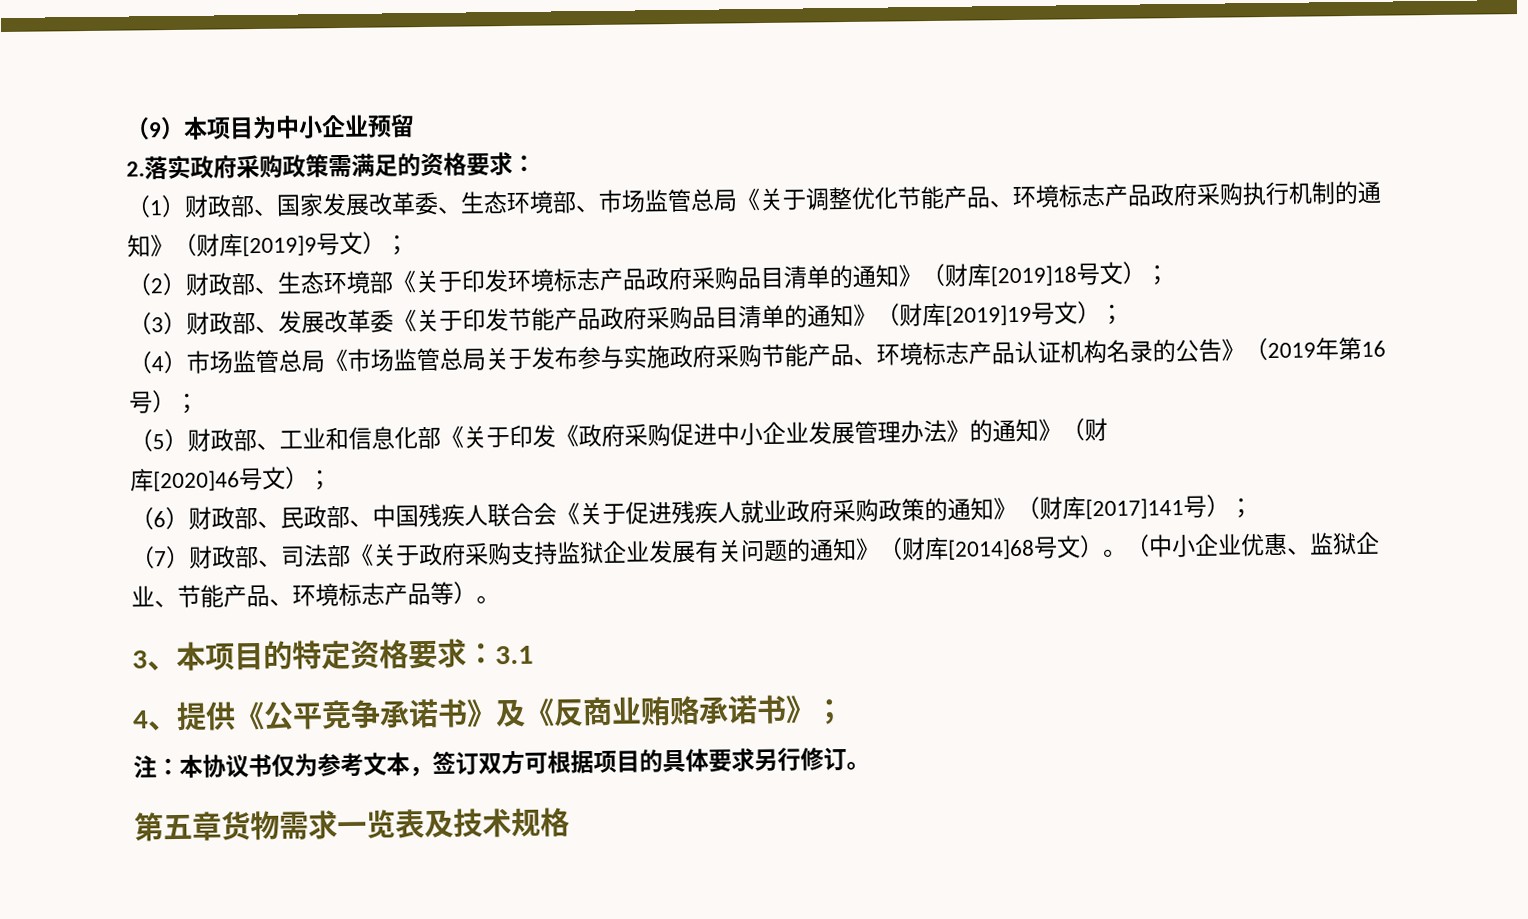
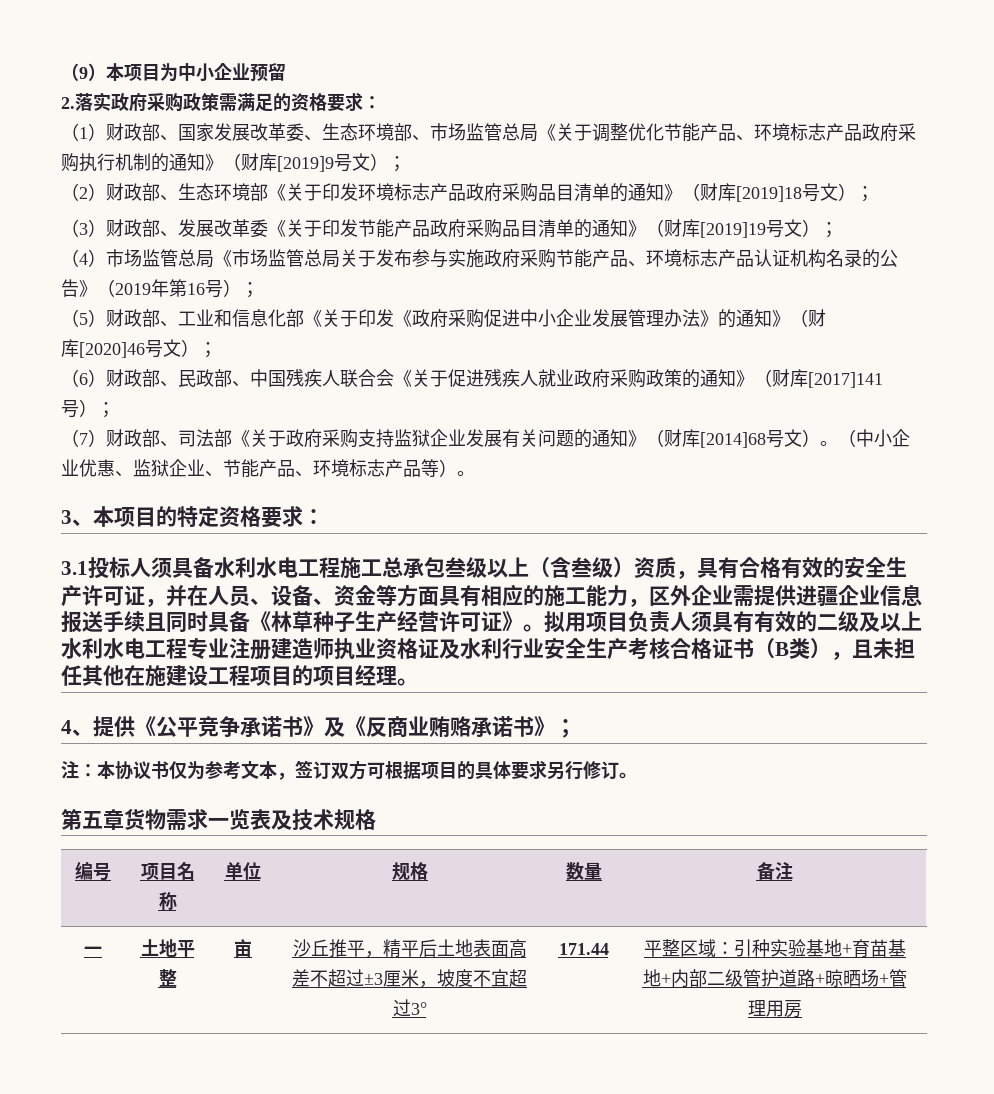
- 3、本项目的特定资格要求：3.1
+ 3、本项目的特定资格要求：
+ 3.1投标人须具备水利水电工程施工总承包叁级以上（含叁级）资质，具有合格有效的安全生产许可证，并在人员、设备、资金等方面具有相应的施工能力，区外企业需提供进疆企业信息报送手续且同时具备《林草种子生产经营许可证》。拟用项目负责人须具有有效的二级及以上水利水电工程专业注册建造师执业资格证及水利行业安全生产考核合格证书（B类），且未担任其他在施建设工程项目的项目经理。
+ 编号 | 项目名称 | 单位 | 规格 | 数量 | 备注
+ 一 | 土地平整 | 亩 | 沙丘推平，精平后土地表面高差不超过±3厘米，坡度不宜超过3° | 171.44 | 平整区域：引种实验基地+育苗基地+内部二级管护道路+晾晒场+管理用房

